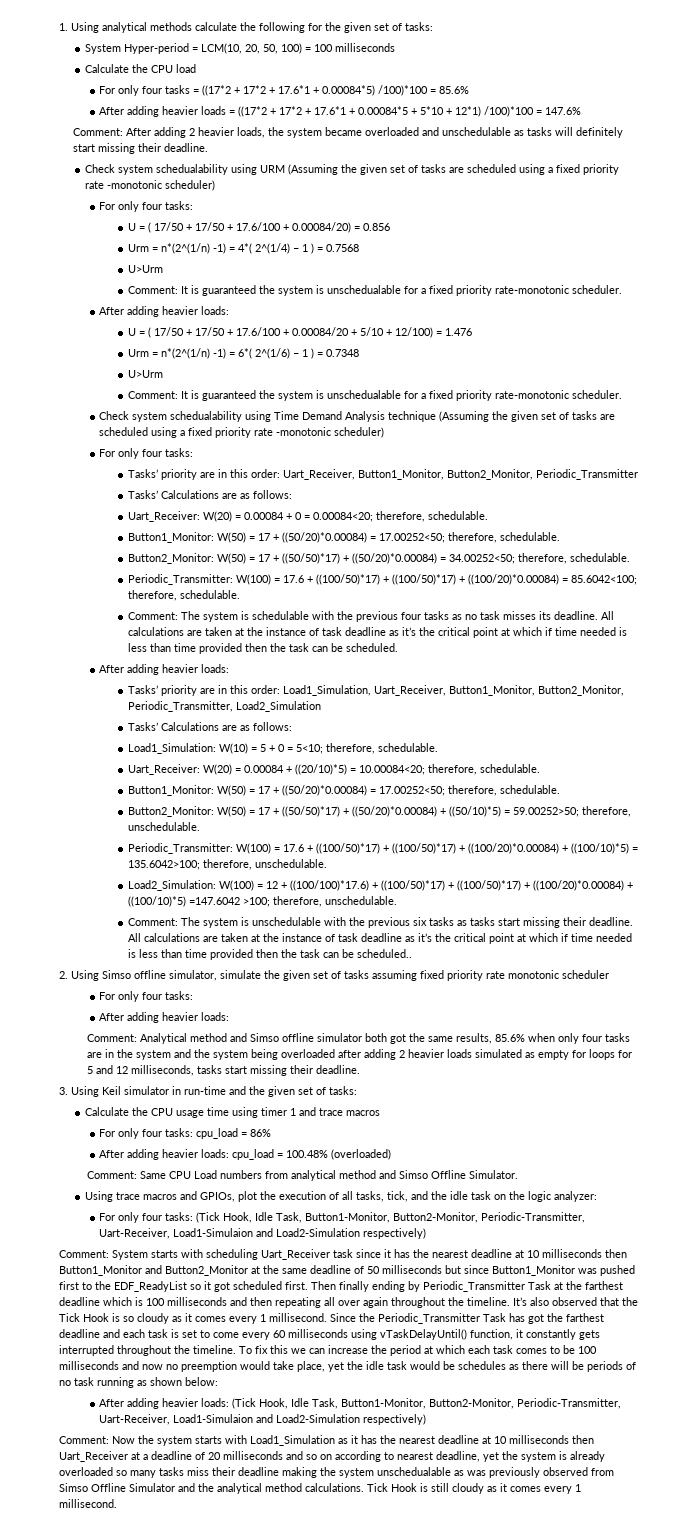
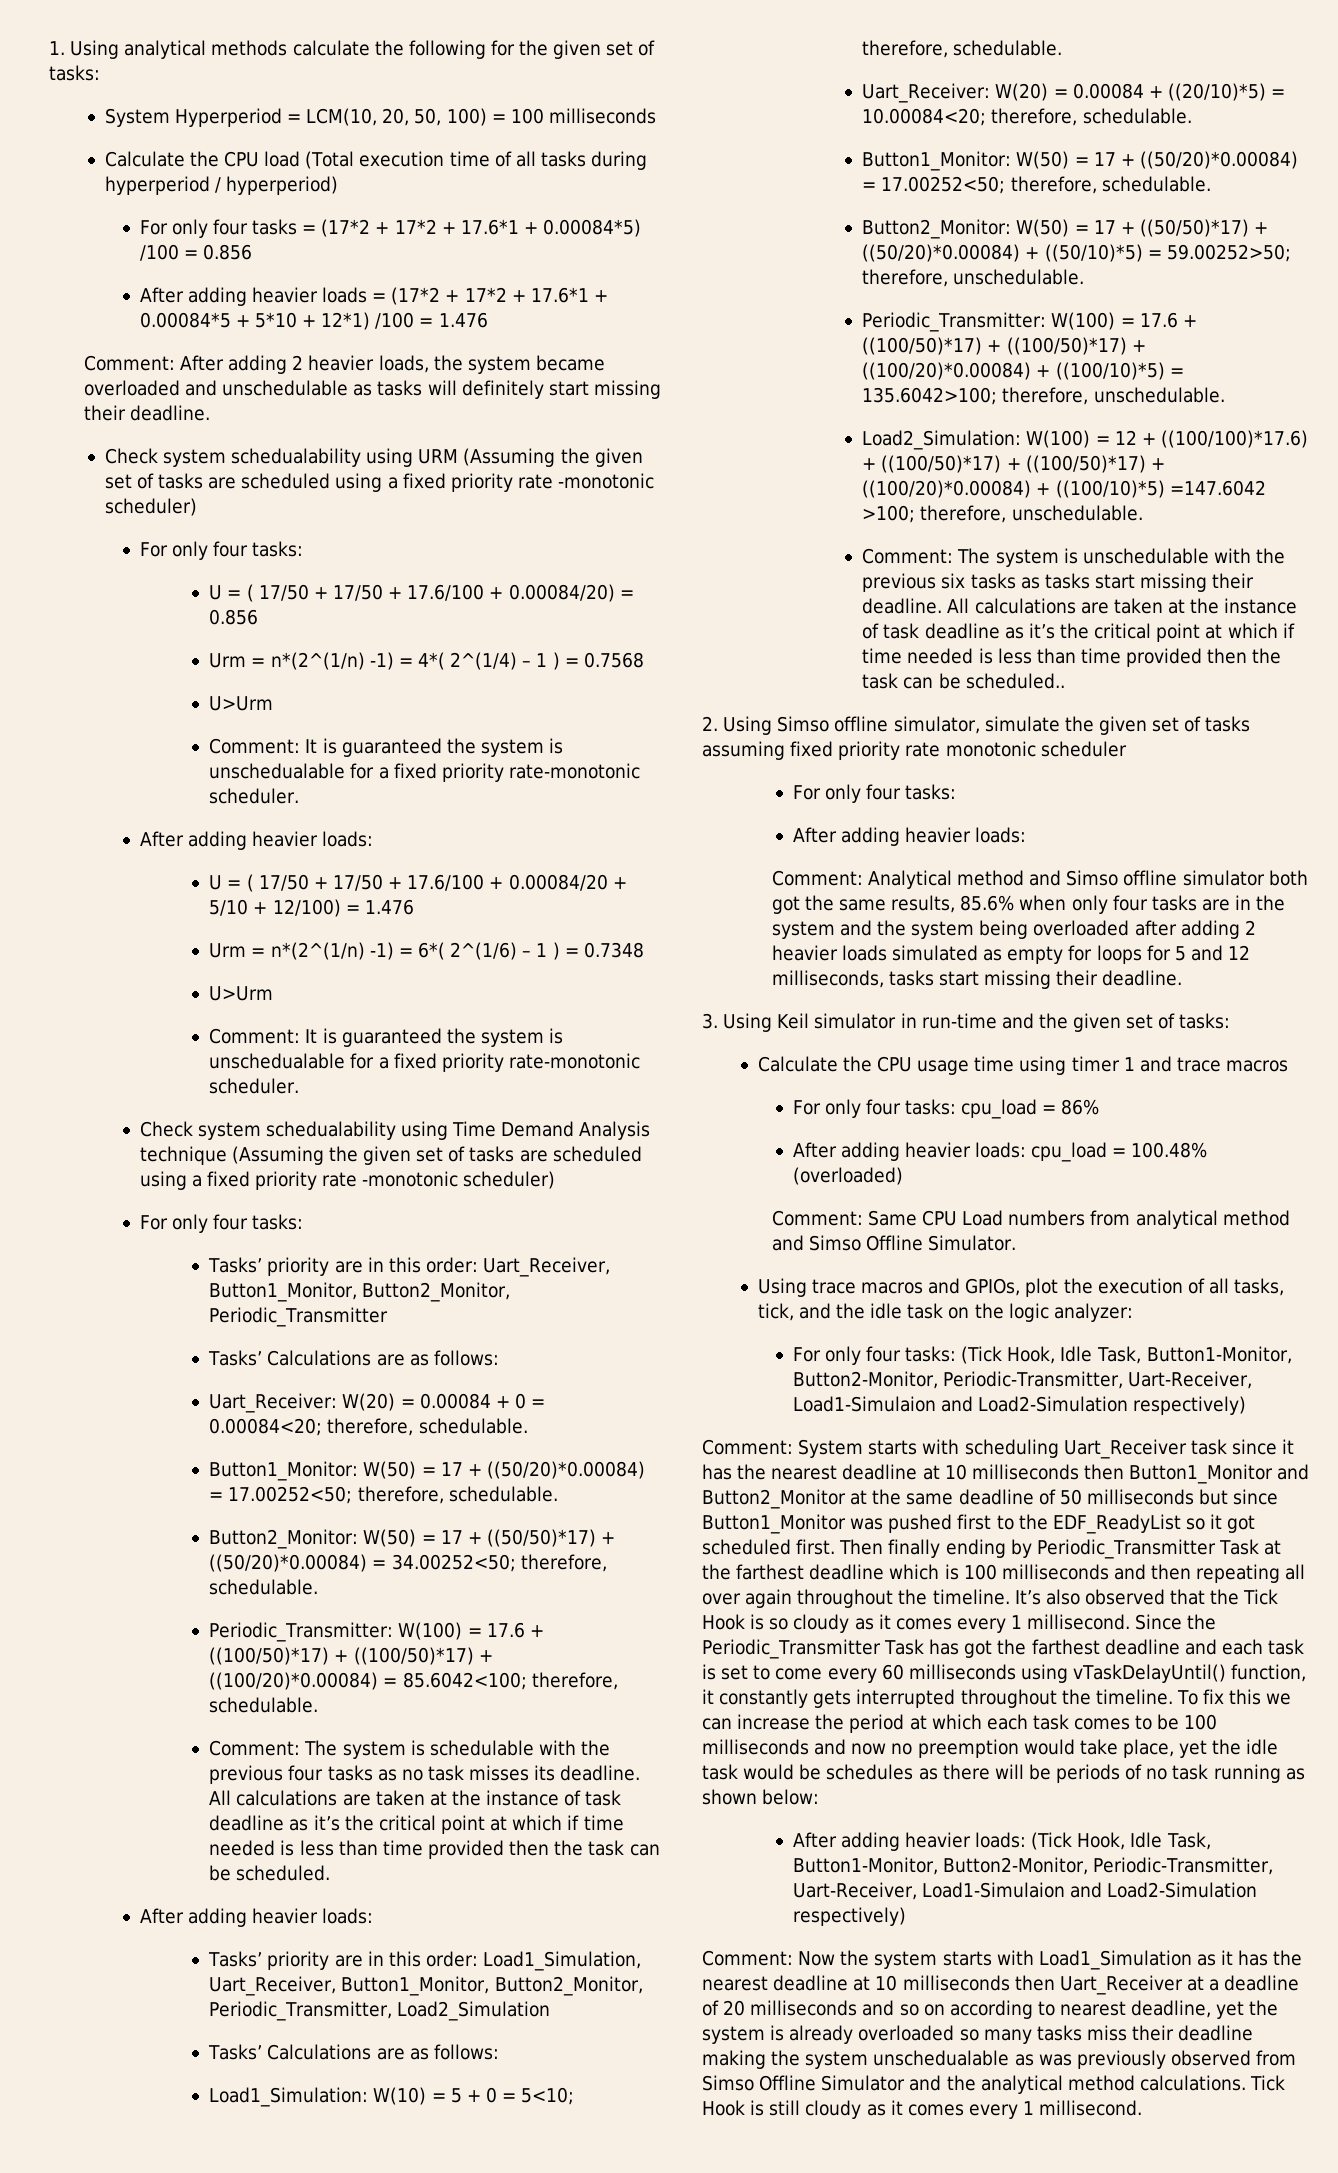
- System Hyper-period = LCM(10, 20, 50, 100) = 100 milliseconds
+ System Hyperperiod = LCM(10, 20, 50, 100) = 100 milliseconds
- Calculate the CPU load
+ Calculate the CPU load (Total execution time of all tasks during hyperperiod / hyperperiod)
- For only four tasks = ((17*2 + 17*2 + 17.6*1 + 0.00084*5) /100)*100 = 85.6%
+ For only four tasks = (17*2 + 17*2 + 17.6*1 + 0.00084*5) /100 = 0.856
- After adding heavier loads = ((17*2 + 17*2 + 17.6*1 + 0.00084*5 + 5*10 + 12*1) /100)*100 = 147.6%
+ After adding heavier loads = (17*2 + 17*2 + 17.6*1 + 0.00084*5 + 5*10 + 12*1) /100 = 1.476

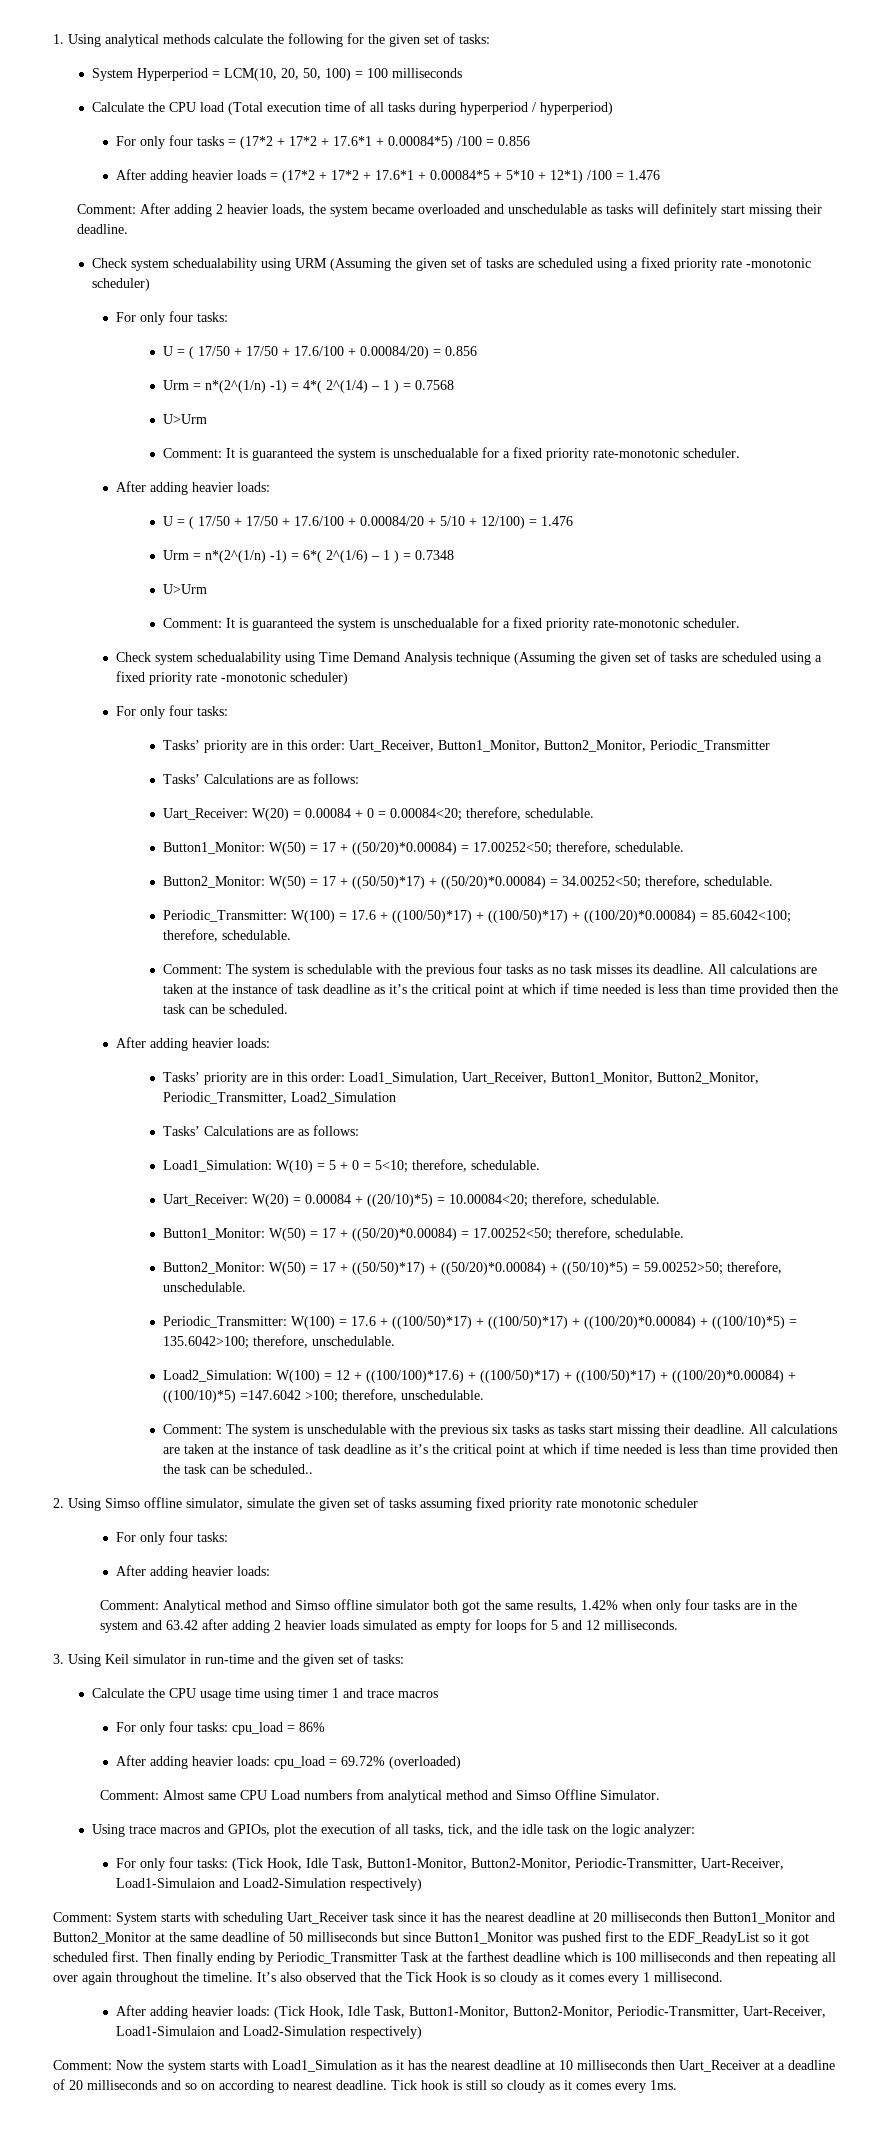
- Comment: Analytical method and Simso offline simulator both got the same results, 85.6% when only four tasks are in the system and the system being overloaded after adding 2 heavier loads simulated as empty for loops for 5 and 12 milliseconds, tasks start missing their deadline.
+ Comment: Analytical method and Simso offline simulator both got the same results, 1.42% when only four tasks are in the system and 63.42 after adding 2 heavier loads simulated as empty for loops for 5 and 12 milliseconds.
- After adding heavier loads: cpu_load = 100.48% (overloaded)
+ After adding heavier loads: cpu_load = 69.72% (overloaded)
- Comment: Same CPU Load numbers from analytical method and Simso Offline Simulator.
+ Comment: Almost same CPU Load numbers from analytical method and Simso Offline Simulator.
- Comment: System starts with scheduling Uart_Receiver task since it has the nearest deadline at 10 milliseconds then Button1_Monitor and Button2_Monitor at the same deadline of 50 milliseconds but since Button1_Monitor was pushed first to the EDF_ReadyList so it got scheduled first.
+ Comment: System starts with scheduling Uart_Receiver task since it has the nearest deadline at 20 milliseconds then Button1_Monitor and Button2_Monitor at the same deadline of 50 milliseconds but since Button1_Monitor was pushed first to the EDF_ReadyList so it got scheduled first.
- Since the Periodic_Transmitter Task has got the farthest deadline and each task is set to come every 60 milliseconds using vTaskDelayUntil() function, it constantly gets interrupted throughout the timeline. To fix this we can increase the period at which each task comes to be 100 milliseconds and now no preemption would take place, yet the idle task would be schedules as there will be periods of no task running as shown below:
- Comment: Now the system starts with Load1_Simulation as it has the nearest deadline at 10 milliseconds then Uart_Receiver at a deadline of 20 milliseconds and so on according to nearest deadline, yet the system is already overloaded so many tasks miss their deadline making the system unschedualable as was previously observed from Simso Offline Simulator and the analytical method calculations. Tick Hook is still cloudy as it comes every 1 millisecond.
+ Comment: Now the system starts with Load1_Simulation as it has the nearest deadline at 10 milliseconds then Uart_Receiver at a deadline of 20 milliseconds and so on according to nearest deadline. Tick hook is still so cloudy as it comes every 1ms.

